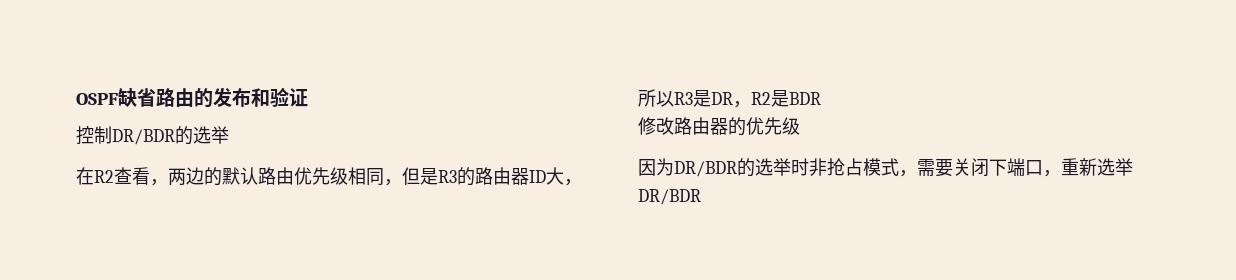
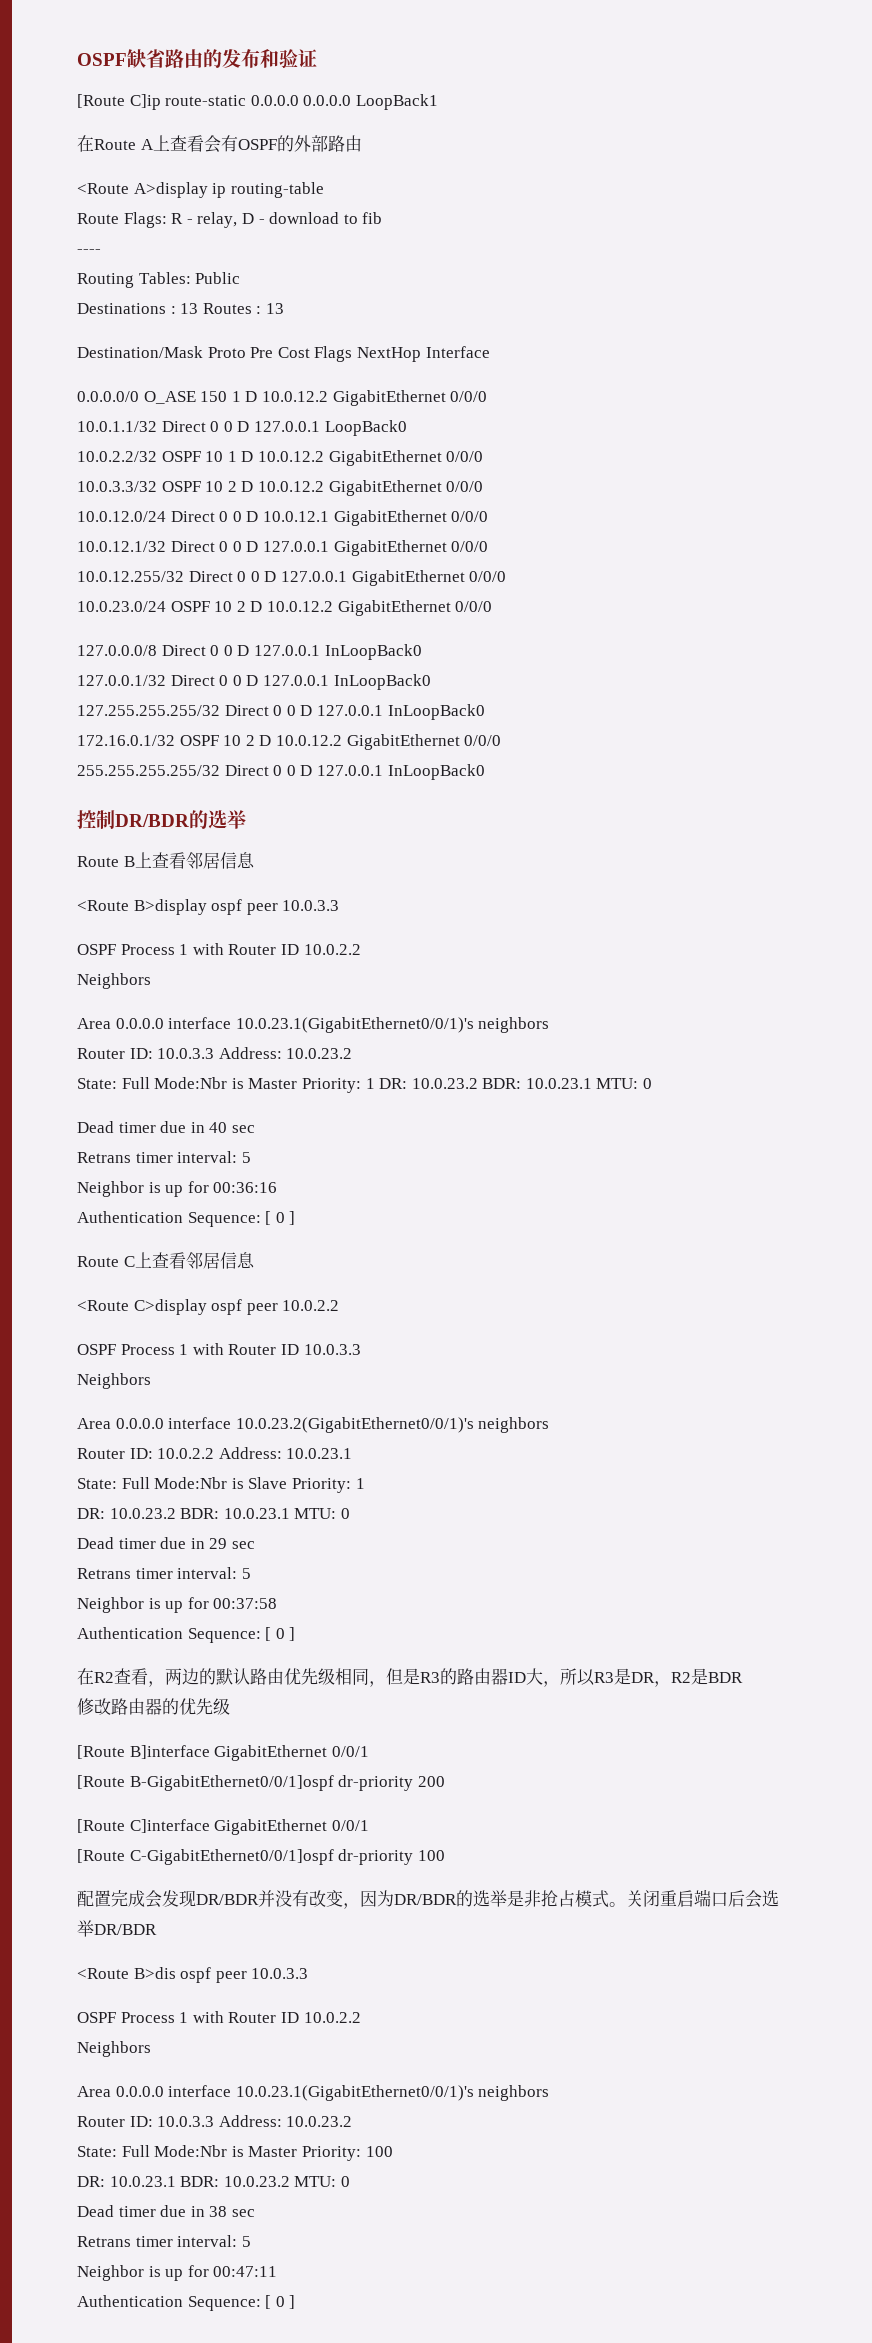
+ [Route C]ip route-static 0.0.0.0 0.0.0.0 LoopBack1
+ 在Route A上查看会有OSPF的外部路由
+ <Route A>display ip routing-table
+ Route Flags: R - relay, D - download to fib
+ ----
+ Routing Tables: Public
+ Destinations : 13 Routes : 13
+ Destination/Mask Proto Pre Cost Flags NextHop Interface
+ 0.0.0.0/0 O_ASE 150 1 D 10.0.12.2 GigabitEthernet 0/0/0
+ 10.0.1.1/32 Direct 0 0 D 127.0.0.1 LoopBack0
+ 10.0.2.2/32 OSPF 10 1 D 10.0.12.2 GigabitEthernet 0/0/0
+ 10.0.3.3/32 OSPF 10 2 D 10.0.12.2 GigabitEthernet 0/0/0
+ 10.0.12.0/24 Direct 0 0 D 10.0.12.1 GigabitEthernet 0/0/0
+ 10.0.12.1/32 Direct 0 0 D 127.0.0.1 GigabitEthernet 0/0/0
+ 10.0.12.255/32 Direct 0 0 D 127.0.0.1 GigabitEthernet 0/0/0
+ 10.0.23.0/24 OSPF 10 2 D 10.0.12.2 GigabitEthernet 0/0/0
+ 127.0.0.0/8 Direct 0 0 D 127.0.0.1 InLoopBack0
+ 127.0.0.1/32 Direct 0 0 D 127.0.0.1 InLoopBack0
+ 127.255.255.255/32 Direct 0 0 D 127.0.0.1 InLoopBack0
+ 172.16.0.1/32 OSPF 10 2 D 10.0.12.2 GigabitEthernet 0/0/0
+ 255.255.255.255/32 Direct 0 0 D 127.0.0.1 InLoopBack0
  控制DR/BDR的选举
+ Route B上查看邻居信息
+ <Route B>display ospf peer 10.0.3.3
+ OSPF Process 1 with Router ID 10.0.2.2
+ Neighbors
+ Area 0.0.0.0 interface 10.0.23.1(GigabitEthernet0/0/1)'s neighbors
+ Router ID: 10.0.3.3 Address: 10.0.23.2
+ State: Full Mode:Nbr is Master Priority: 1 DR: 10.0.23.2 BDR: 10.0.23.1 MTU: 0
+ Dead timer due in 40 sec
+ Retrans timer interval: 5
+ Neighbor is up for 00:36:16
+ Authentication Sequence: [ 0 ]
+ Route C上查看邻居信息
+ <Route C>display ospf peer 10.0.2.2
+ OSPF Process 1 with Router ID 10.0.3.3
+ Neighbors
+ Area 0.0.0.0 interface 10.0.23.2(GigabitEthernet0/0/1)'s neighbors
+ Router ID: 10.0.2.2 Address: 10.0.23.1
+ State: Full Mode:Nbr is Slave Priority: 1
+ DR: 10.0.23.2 BDR: 10.0.23.1 MTU: 0
+ Dead timer due in 29 sec
+ Retrans timer interval: 5
+ Neighbor is up for 00:37:58
+ Authentication Sequence: [ 0 ]
- 因为DR/BDR的选举时非抢占模式，需要关闭下端口，重新选举DR/BDR
+ [Route B]interface GigabitEthernet 0/0/1
+ [Route B-GigabitEthernet0/0/1]ospf dr-priority 200
+ [Route C]interface GigabitEthernet 0/0/1
+ [Route C-GigabitEthernet0/0/1]ospf dr-priority 100
+ 配置完成会发现DR/BDR并没有改变，因为DR/BDR的选举是非抢占模式。关闭重启端口后会选举DR/BDR
+ <Route B>dis ospf peer 10.0.3.3
+ OSPF Process 1 with Router ID 10.0.2.2
+ Neighbors
+ Area 0.0.0.0 interface 10.0.23.1(GigabitEthernet0/0/1)'s neighbors
+ Router ID: 10.0.3.3 Address: 10.0.23.2
+ State: Full Mode:Nbr is Master Priority: 100
+ DR: 10.0.23.1 BDR: 10.0.23.2 MTU: 0
+ Dead timer due in 38 sec
+ Retrans timer interval: 5
+ Neighbor is up for 00:47:11
+ Authentication Sequence: [ 0 ]

